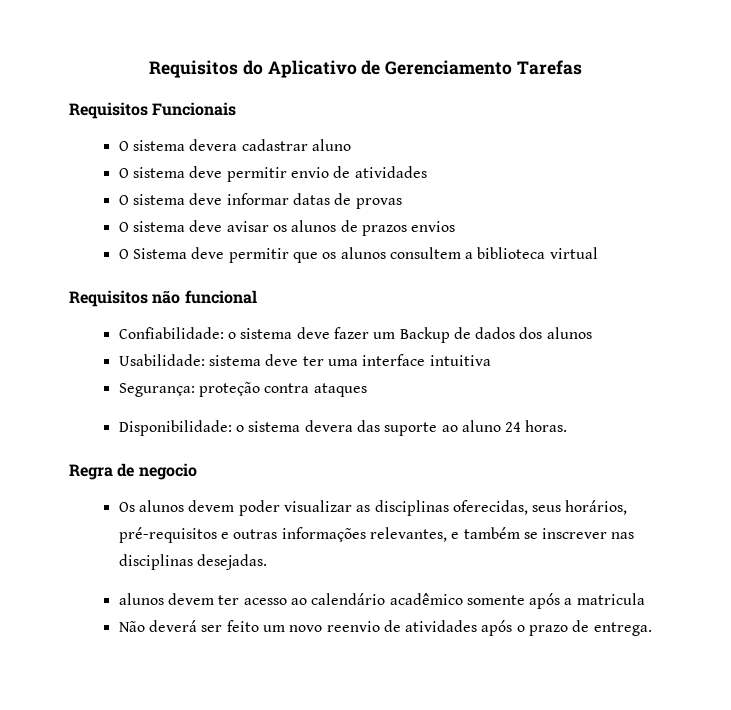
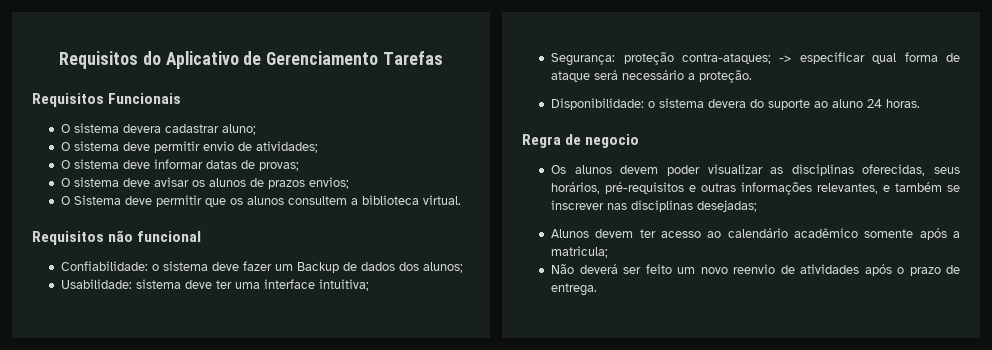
- O sistema devera cadastrar aluno
+ O sistema devera cadastrar aluno;
- O sistema deve permitir envio de atividades
+ O sistema deve permitir envio de atividades;
- O sistema deve informar datas de provas
+ O sistema deve informar datas de provas;
- O sistema deve avisar os alunos de prazos envios
+ O sistema deve avisar os alunos de prazos envios;
- O Sistema deve permitir que os alunos consultem a biblioteca virtual
+ O Sistema deve permitir que os alunos consultem a biblioteca virtual.
- Confiabilidade: o sistema deve fazer um Backup de dados dos alunos
+ Confiabilidade: o sistema deve fazer um Backup de dados dos alunos;
- Usabilidade: sistema deve ter uma interface intuitiva
+ Usabilidade: sistema deve ter uma interface intuitiva;
- Segurança: proteção contra ataques
+ Segurança: proteção contra-ataques; -> especificar qual forma de ataque será necessário a proteção.
- Disponibilidade: o sistema devera das suporte ao aluno 24 horas.
+ Disponibilidade: o sistema devera do suporte ao aluno 24 horas.
- Os alunos devem poder visualizar as disciplinas oferecidas, seus horários, pré-requisitos e outras informações relevantes, e também se inscrever nas disciplinas desejadas.
- alunos devem ter acesso ao calendário acadêmico somente após a matricula
+ Os alunos devem poder visualizar as disciplinas oferecidas, seus horários, pré-requisitos e outras informações relevantes, e também se inscrever nas disciplinas desejadas;
+ Alunos devem ter acesso ao calendário acadêmico somente após a matricula;

